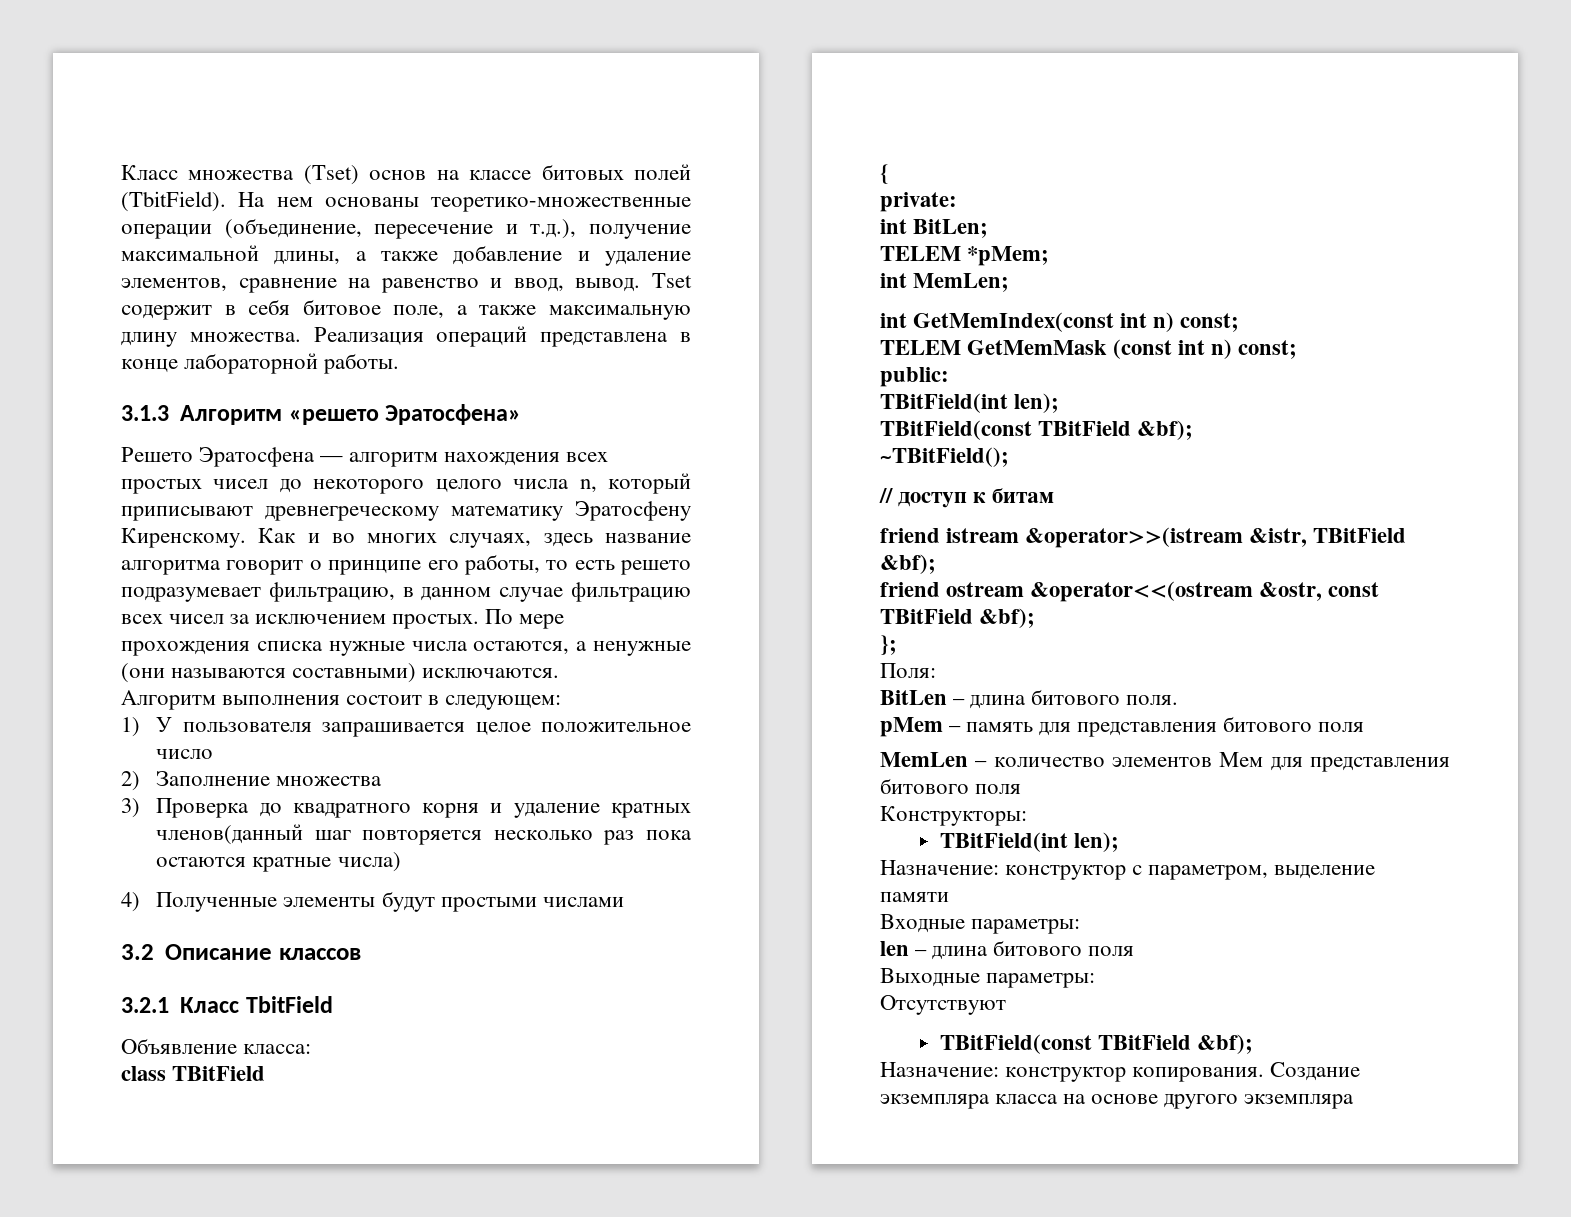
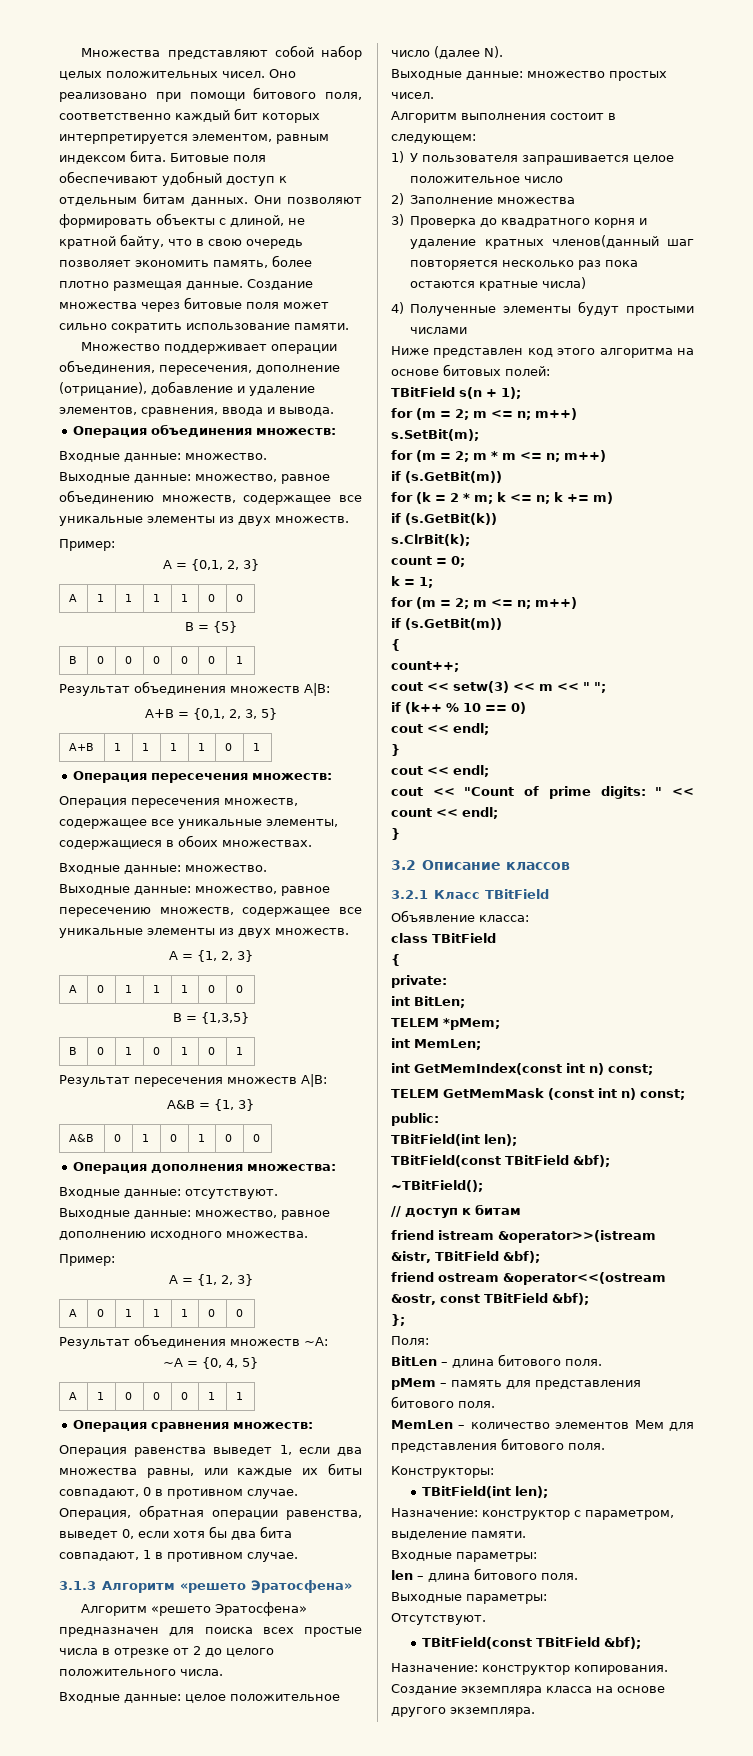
- Класс множества (Tset) основ на классе битовых полей (TbitField). На нем основаны теоретико-множественные операции (объединение, пересечение и т.д.), получение максимальной длины, а также добавление и удаление элементов, сравнение на равенство и ввод, вывод. Tset содержит в себя битовое поле, а также максимальную длину множества. Реализация операций представлена в конце лабораторной работы.
+ Множества представляют собой набор целых положительных чисел. Оно реализовано при помощи битового поля, соответственно каждый бит которых интерпретируется элементом, равным индексом бита. Битовые поля обеспечивают удобный доступ к отдельным битам данных. Они позволяют формировать объекты с длиной, не кратной байту, что в свою очередь позволяет экономить память, более плотно размещая данные. Создание множества через битовые поля может сильно сократить использование памяти.
+ Множество поддерживает операции объединения, пересечения, дополнение (отрицание), добавление и удаление элементов, сравнения, ввода и вывода.
+ Операция объединения множеств:
+ Входные данные: множество.
+ Выходные данные: множество, равное объединению множеств, содержащее все уникальные элементы из двух множеств.
+ Пример:
+ A = {0,1, 2, 3}
+ A | 1 | 1 | 1 | 1 | 0 | 0
+ B = {5}
+ B | 0 | 0 | 0 | 0 | 0 | 1
+ Результат объединения множеств A|B:
+ A+B = {0,1, 2, 3, 5}
+ A+B | 1 | 1 | 1 | 1 | 0 | 1
+ Операция пересечения множеств:
+ Операция пересечения множеств, содержащее все уникальные элементы, содержащиеся в обоих множествах.
+ Входные данные: множество.
+ Выходные данные: множество, равное пересечению множеств, содержащее все уникальные элементы из двух множеств.
+ A = {1, 2, 3}
+ A | 0 | 1 | 1 | 1 | 0 | 0
+ B = {1,3,5}
+ B | 0 | 1 | 0 | 1 | 0 | 1
+ Результат пересечения множеств A|B:
+ A&B = {1, 3}
+ A&B | 0 | 1 | 0 | 1 | 0 | 0
+ Операция дополнения множества:
+ Входные данные: отсутствуют.
+ Выходные данные: множество, равное дополнению исходного множества.
+ Пример:
+ A = {1, 2, 3}
+ A | 0 | 1 | 1 | 1 | 0 | 0
+ Результат объединения множеств ~A:
+ ~A = {0, 4, 5}
+ A | 1 | 0 | 0 | 0 | 1 | 1
+ Операция сравнения множеств:
+ Операция равенства выведет 1, если два множества равны, или каждые их биты совпадают, 0 в противном случае. Операция, обратная операции равенства, выведет 0, если хотя бы два бита совпадают, 1 в противном случае.
  3.1.3 Алгоритм «решето Эратосфена»
- Решето Эратосфена — алгоритм нахождения всех простых чисел до некоторого целого числа n, который приписывают древнегреческому математику Эратосфену Киренскому. Как и во многих случаях, здесь название алгоритма говорит о принципе его работы, то есть решето подразумевает фильтрацию, в данном случае фильтрацию всех чисел за исключением простых. По мере прохождения списка нужные числа остаются, а ненужные (они называются составными) исключаются.
+ Алгоритм «решето Эратосфена» предназначен для поиска всех простые числа в отрезке от 2 до целого положительного числа.
+ Входные данные: целое положительное число (далее N).
+ Выходные данные: множество простых чисел.
+ Ниже представлен код этого алгоритма на основе битовых полей:
+ TBitField s(n + 1);
+ for (m = 2; m <= n; m++)
+ s.SetBit(m);
+ for (m = 2; m * m <= n; m++)
+ if (s.GetBit(m))
+ for (k = 2 * m; k <= n; k += m)
+ if (s.GetBit(k))
+ s.ClrBit(k);
+ count = 0;
+ k = 1;
+ for (m = 2; m <= n; m++)
+ if (s.GetBit(m))
+ {
+ count++;
+ cout << setw(3) << m << " ";
+ if (k++ % 10 == 0)
+ cout << endl;
+ }
+ cout << endl;
+ cout << "Count of prime digits: " << count << endl;
+ }
- 3.2.1 Класс TbitField
+ 3.2.1 Класс TBitField
- pMem – память для представления битового поля
+ pMem – память для представления битового поля.
- MemLen – количество элементов Мем для представления битового поля
+ MemLen – количество элементов Мем для представления битового поля.
- Назначение: конструктор с параметром, выделение памяти
+ Назначение: конструктор с параметром, выделение памяти.
- len – длина битового поля
+ len – длина битового поля.
- Отсутствуют
+ Отсутствуют.
- Создание экземпляра класса на основе другого экземпляра
+ Создание экземпляра класса на основе другого экземпляра.

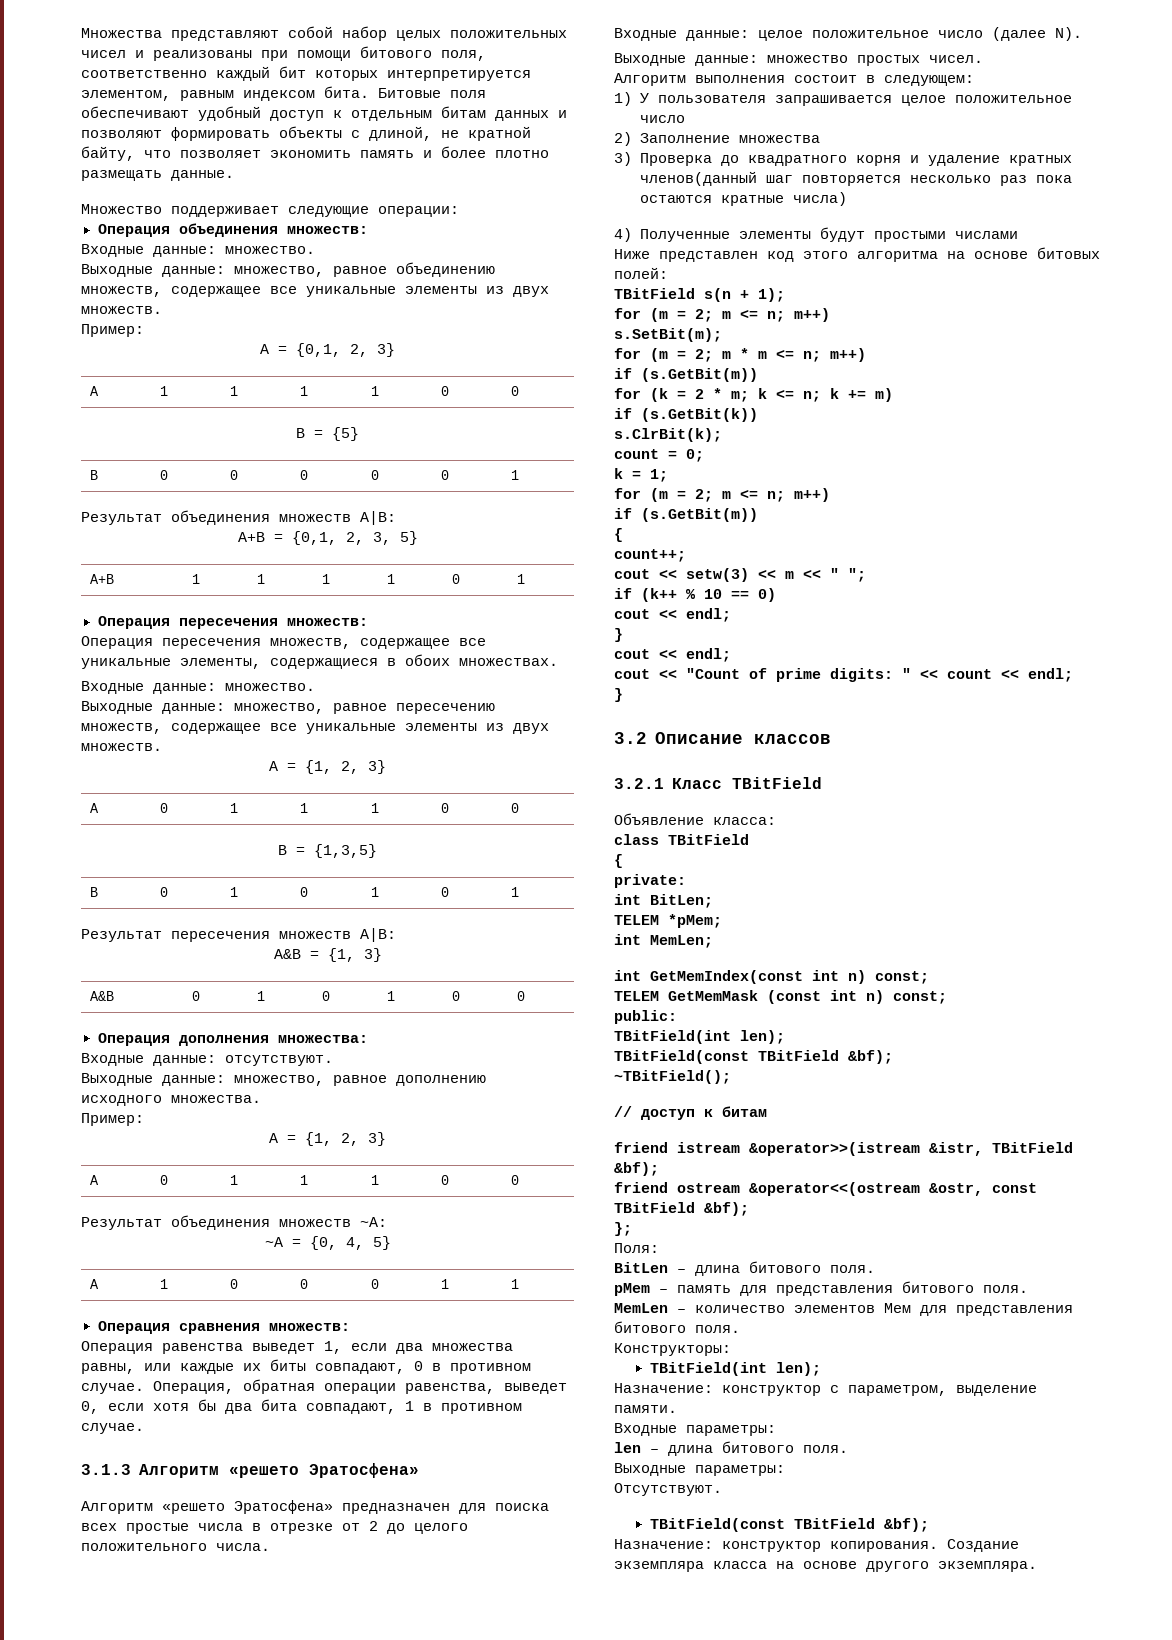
- Множества представляют собой набор целых положительных чисел. Оно реализовано при помощи битового поля, соответственно каждый бит которых интерпретируется элементом, равным индексом бита.
+ Множества представляют собой набор целых положительных чисел и реализованы при помощи битового поля, соответственно каждый бит которых интерпретируется элементом, равным индексом бита.
- Битовые поля обеспечивают удобный доступ к отдельным битам данных. Они позволяют формировать объекты с длиной, не кратной байту, что в свою очередь позволяет экономить память, более плотно размещая данные. Создание множества через битовые поля может сильно сократить использование памяти.
- Множество поддерживает операции объединения, пересечения, дополнение (отрицание), добавление и удаление элементов, сравнения, ввода и вывода.
+ Битовые поля обеспечивают удобный доступ к отдельным битам данных и позволяют формировать объекты с длиной, не кратной байту, что позволяет экономить память и более плотно размещать данные.
+ Множество поддерживает следующие операции:

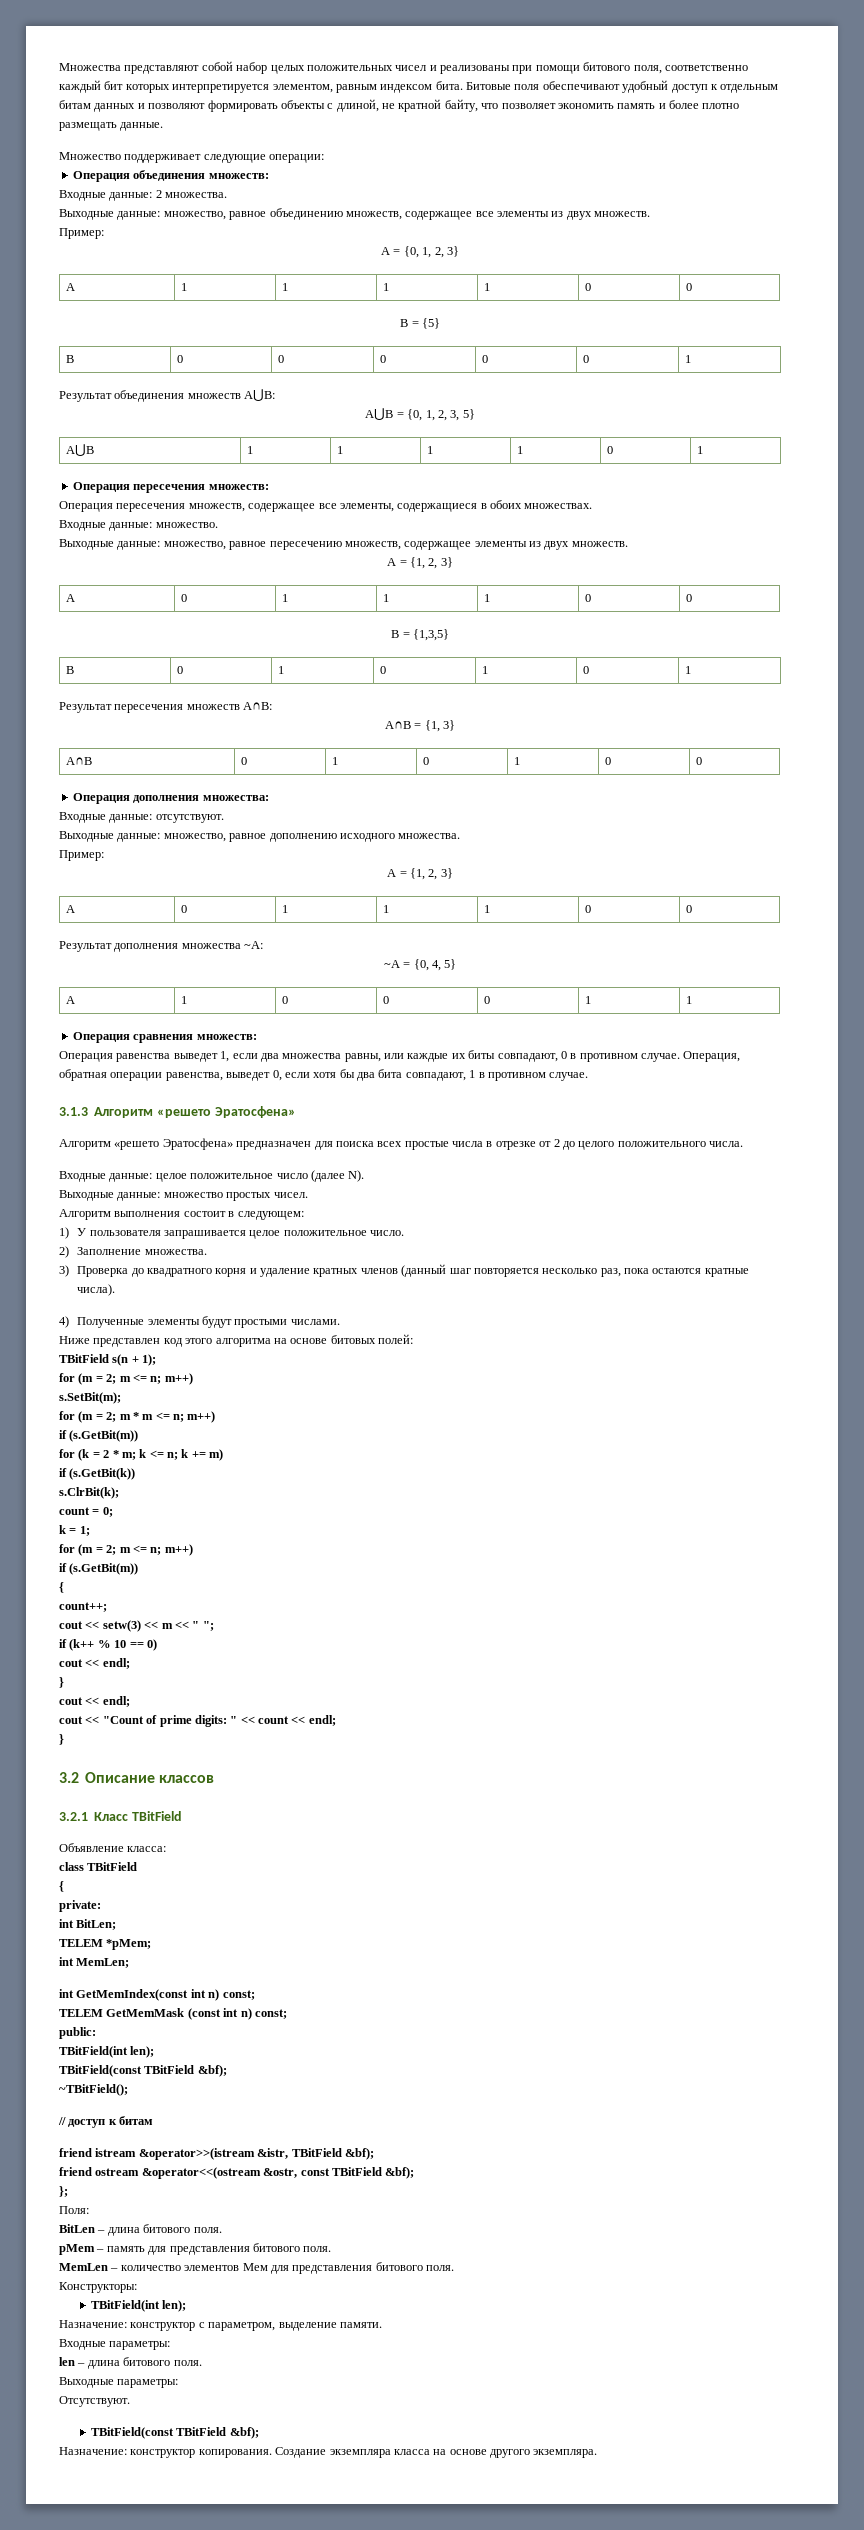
  Операция объединения множеств:
- Входные данные: множество.
+ Входные данные: 2 множества.
- Выходные данные: множество, равное объединению множеств, содержащее все уникальные элементы из двух множеств.
+ Выходные данные: множество, равное объединению множеств, содержащее все элементы из двух множеств.
- A = {0,1, 2, 3}
+ A = {0, 1, 2, 3}
- Результат объединения множеств A|B:
- A+B = {0,1, 2, 3, 5}
+ Результат объединения множеств A⋃B:
+ A⋃B = {0, 1, 2, 3, 5}
- A+B | 1 | 1 | 1 | 1 | 0 | 1
+ A⋃B | 1 | 1 | 1 | 1 | 0 | 1
- Операция пересечения множеств, содержащее все уникальные элементы, содержащиеся в обоих множествах.
+ Операция пересечения множеств, содержащее все элементы, содержащиеся в обоих множествах.
- Выходные данные: множество, равное пересечению множеств, содержащее все уникальные элементы из двух множеств.
+ Выходные данные: множество, равное пересечению множеств, содержащее элементы из двух множеств.
- Результат пересечения множеств A|B:
- A&B = {1, 3}
+ Результат пересечения множеств A∩B:
+ A∩B = {1, 3}
- A&B | 0 | 1 | 0 | 1 | 0 | 0
+ A∩B | 0 | 1 | 0 | 1 | 0 | 0
- Результат объединения множеств ~A:
+ Результат дополнения множества ~A:
- 1) У пользователя запрашивается целое положительное число
+ 1) У пользователя запрашивается целое положительное число.
- 2) Заполнение множества
+ 2) Заполнение множества.
- 3) Проверка до квадратного корня и удаление кратных членов(данный шаг повторяется несколько раз пока остаются кратные числа)
+ 3) Проверка до квадратного корня и удаление кратных членов (данный шаг повторяется несколько раз, пока остаются кратные числа).
- 4) Полученные элементы будут простыми числами
+ 4) Полученные элементы будут простыми числами.

